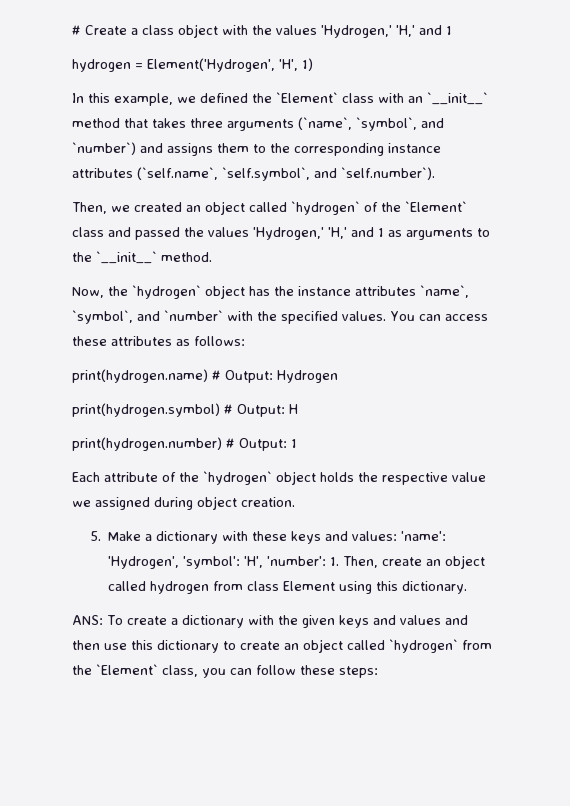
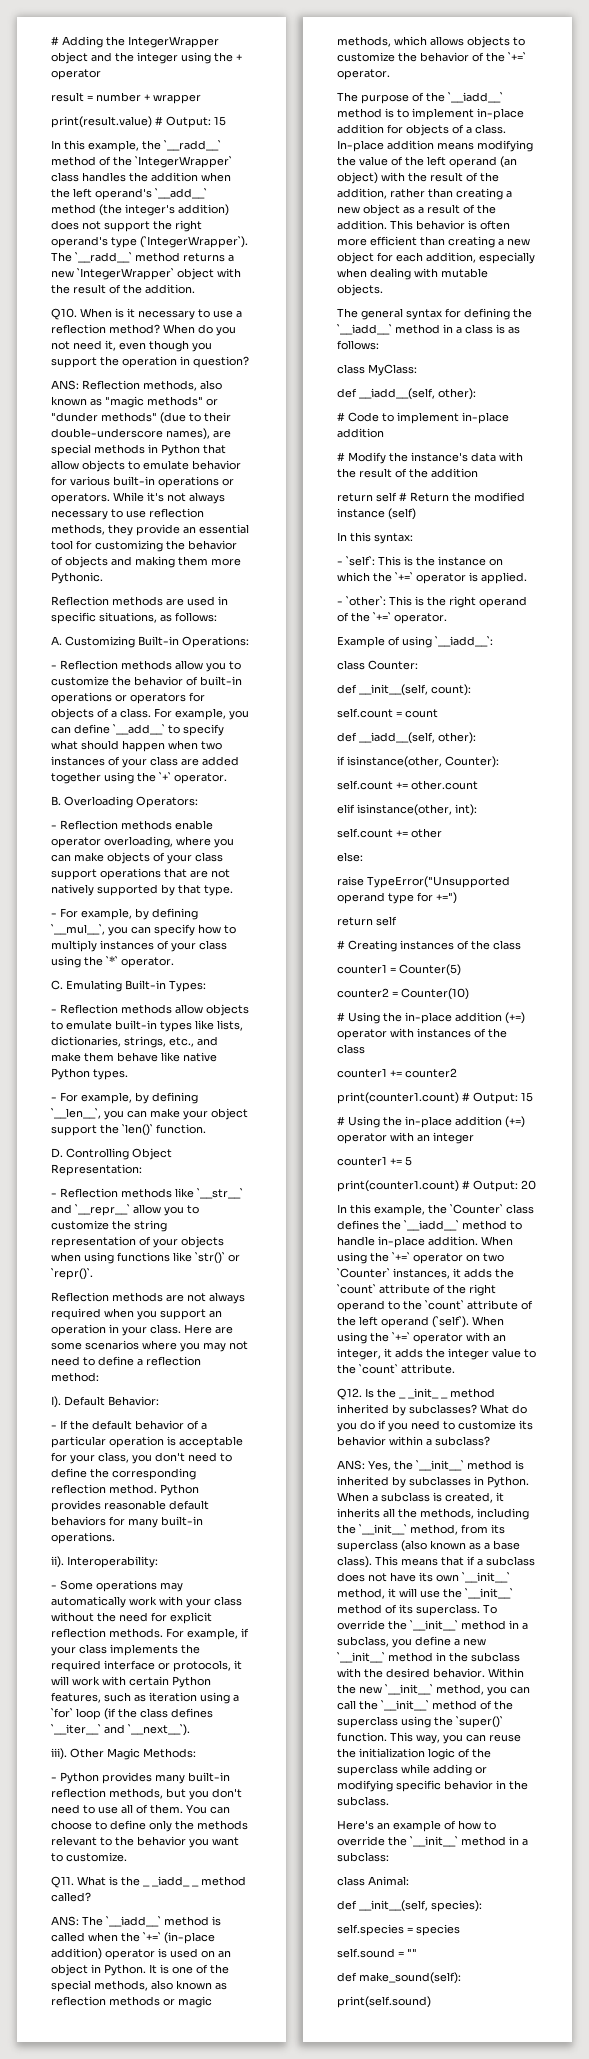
- # Create a class object with the values 'Hydrogen,' 'H,' and 1
- hydrogen = Element('Hydrogen', 'H', 1)
- In this example, we defined the `Element` class with an `__init__` method that takes three arguments (`name`, `symbol`, and `number`) and assigns them to the corresponding instance attributes (`self.name`, `self.symbol`, and `self.number`).
- Then, we created an object called `hydrogen` of the `Element` class and passed the values 'Hydrogen,' 'H,' and 1 as arguments to the `__init__` method.
- Now, the `hydrogen` object has the instance attributes `name`, `symbol`, and `number` with the specified values. You can access these attributes as follows:
- print(hydrogen.name) # Output: Hydrogen
- print(hydrogen.symbol) # Output: H
- print(hydrogen.number) # Output: 1
- Each attribute of the `hydrogen` object holds the respective value we assigned during object creation.
- 5. Make a dictionary with these keys and values: 'name': 'Hydrogen', 'symbol': 'H', 'number': 1. Then, create an object called hydrogen from class Element using this dictionary.
- ANS: To create a dictionary with the given keys and values and then use this dictionary to create an object called `hydrogen` from the `Element` class, you can follow these steps:
+ # Adding the IntegerWrapper object and the integer using the + operator
+ result = number + wrapper
+ print(result.value) # Output: 15
+ In this example, the `__radd__` method of the `IntegerWrapper` class handles the addition when the left operand's `__add__` method (the integer's addition) does not support the right operand's type (`IntegerWrapper`). The `__radd__` method returns a new `IntegerWrapper` object with the result of the addition.
+ Q10. When is it necessary to use a reflection method? When do you not need it, even though you support the operation in question?
+ ANS: Reflection methods, also known as "magic methods" or "dunder methods" (due to their double-underscore names), are special methods in Python that allow objects to emulate behavior for various built-in operations or operators. While it's not always necessary to use reflection methods, they provide an essential tool for customizing the behavior of objects and making them more Pythonic.
+ Reflection methods are used in specific situations, as follows:
+ A. Customizing Built-in Operations:
+ - Reflection methods allow you to customize the behavior of built-in operations or operators for objects of a class. For example, you can define `__add__` to specify what should happen when two instances of your class are added together using the `+` operator.
+ B. Overloading Operators:
+ - Reflection methods enable operator overloading, where you can make objects of your class support operations that are not natively supported by that type.
+ - For example, by defining `__mul__`, you can specify how to multiply instances of your class using the `*` operator.
+ C. Emulating Built-in Types:
+ - Reflection methods allow objects to emulate built-in types like lists, dictionaries, strings, etc., and make them behave like native Python types.
+ - For example, by defining `__len__`, you can make your object support the `len()` function.
+ D. Controlling Object Representation:
+ - Reflection methods like `__str__` and `__repr__` allow you to customize the string representation of your objects when using functions like `str()` or `repr()`.
+ Reflection methods are not always required when you support an operation in your class. Here are some scenarios where you may not need to define a reflection method:
+ I). Default Behavior:
+ - If the default behavior of a particular operation is acceptable for your class, you don't need to define the corresponding reflection method. Python provides reasonable default behaviors for many built-in operations.
+ ii). Interoperability:
+ - Some operations may automatically work with your class without the need for explicit reflection methods. For example, if your class implements the required interface or protocols, it will work with certain Python features, such as iteration using a `for` loop (if the class defines `__iter__` and `__next__`).
+ iii). Other Magic Methods:
+ - Python provides many built-in reflection methods, but you don't need to use all of them. You can choose to define only the methods relevant to the behavior you want to customize.
+ Q11. What is the _ _iadd_ _ method called?
+ ANS: The `__iadd__` method is called when the `+=` (in-place addition) operator is used on an object in Python. It is one of the special methods, also known as reflection methods or magic methods, which allows objects to customize the behavior of the `+=` operator.
+ The purpose of the `__iadd__` method is to implement in-place addition for objects of a class. In-place addition means modifying the value of the left operand (an object) with the result of the addition, rather than creating a new object as a result of the addition. This behavior is often more efficient than creating a new object for each addition, especially when dealing with mutable objects.
+ The general syntax for defining the `__iadd__` method in a class is as follows:
+ class MyClass:
+ def __iadd__(self, other):
+ # Code to implement in-place addition
+ # Modify the instance's data with the result of the addition
+ return self # Return the modified instance (self)
+ In this syntax:
+ - `self`: This is the instance on which the `+=` operator is applied.
+ - `other`: This is the right operand of the `+=` operator.
+ Example of using `__iadd__`:
+ class Counter:
+ def __init__(self, count):
+ self.count = count
+ def __iadd__(self, other):
+ if isinstance(other, Counter):
+ self.count += other.count
+ elif isinstance(other, int):
+ self.count += other
+ else:
+ raise TypeError("Unsupported operand type for +=")
+ return self
+ # Creating instances of the class
+ counter1 = Counter(5)
+ counter2 = Counter(10)
+ # Using the in-place addition (+=) operator with instances of the class
+ counter1 += counter2
+ print(counter1.count) # Output: 15
+ # Using the in-place addition (+=) operator with an integer
+ counter1 += 5
+ print(counter1.count) # Output: 20
+ In this example, the `Counter` class defines the `__iadd__` method to handle in-place addition. When using the `+=` operator on two `Counter` instances, it adds the `count` attribute of the right operand to the `count` attribute of the left operand (`self`). When using the `+=` operator with an integer, it adds the integer value to the `count` attribute.
+ Q12. Is the _ _init_ _ method inherited by subclasses? What do you do if you need to customize its behavior within a subclass?
+ ANS: Yes, the `__init__` method is inherited by subclasses in Python. When a subclass is created, it inherits all the methods, including the `__init__` method, from its superclass (also known as a base class). This means that if a subclass does not have its own `__init__` method, it will use the `__init__` method of its superclass. To override the `__init__` method in a subclass, you define a new `__init__` method in the subclass with the desired behavior. Within the new `__init__` method, you can call the `__init__` method of the superclass using the `super()` function. This way, you can reuse the initialization logic of the superclass while adding or modifying specific behavior in the subclass.
+ Here's an example of how to override the `__init__` method in a subclass:
+ class Animal:
+ def __init__(self, species):
+ self.species = species
+ self.sound = ""
+ def make_sound(self):
+ print(self.sound)

